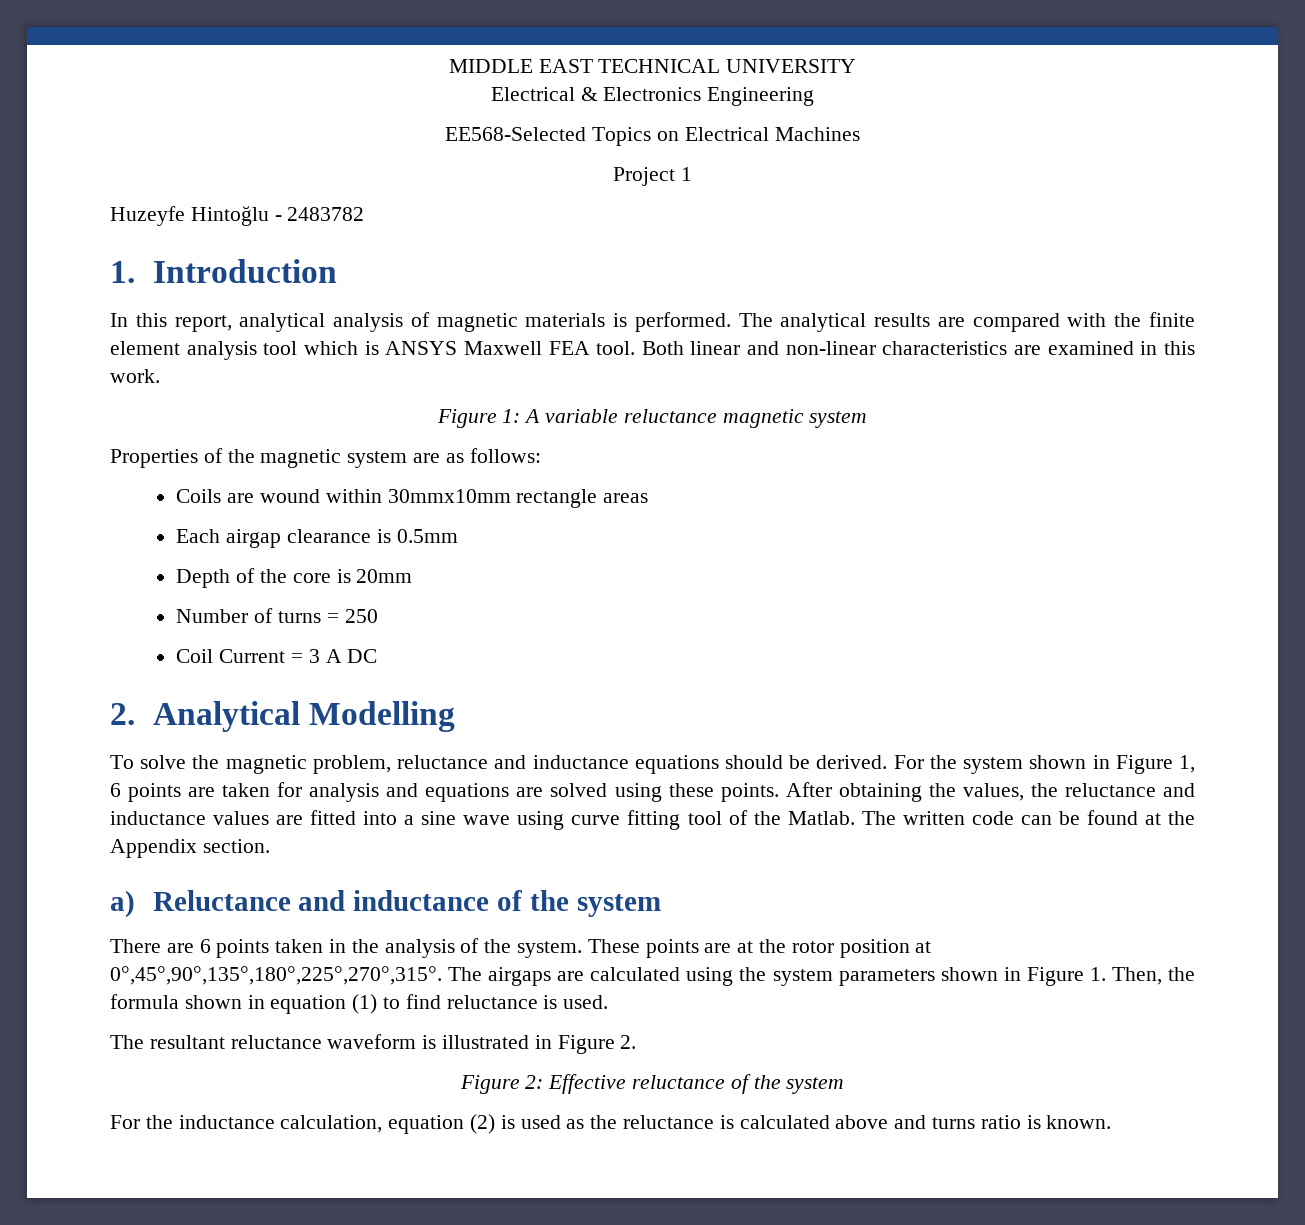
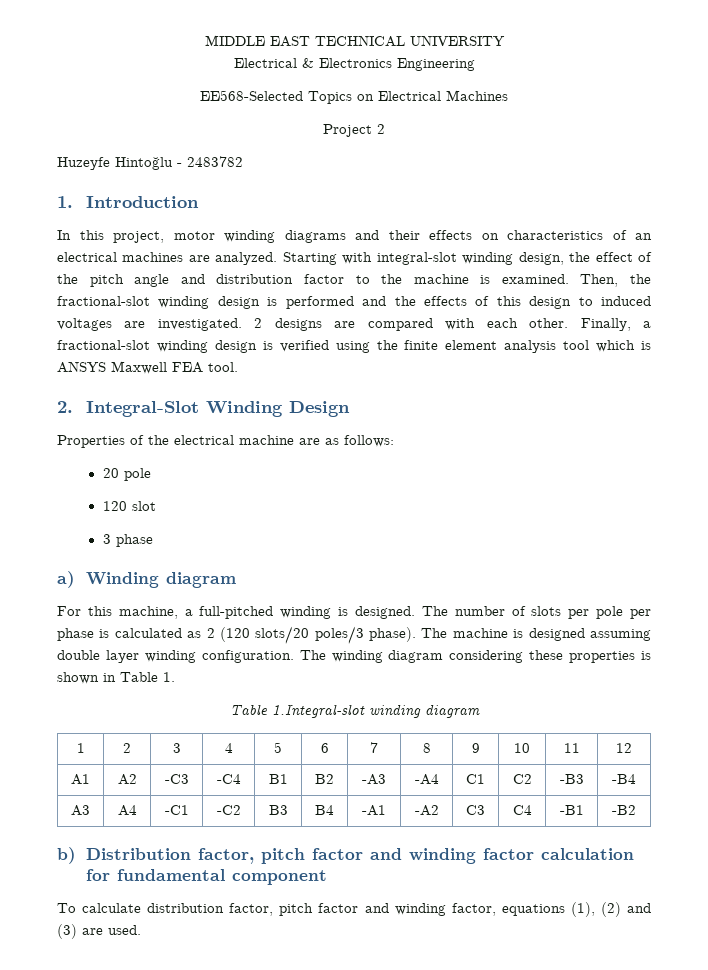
- Project 1
+ Project 2
- In this report, analytical analysis of magnetic materials is performed. The analytical results are compared with the finite element analysis tool which is ANSYS Maxwell FEA tool. Both linear and non-linear characteristics are examined in this work.
- Figure 1: A variable reluctance magnetic system
+ In this project, motor winding diagrams and their effects on characteristics of an electrical machines are analyzed. Starting with integral-slot winding design, the effect of the pitch angle and distribution factor to the machine is examined. Then, the fractional-slot winding design is performed and the effects of this design to induced voltages are investigated. 2 designs are compared with each other. Finally, a fractional-slot winding design is verified using the finite element analysis tool which is ANSYS Maxwell FEA tool.
+ 2. Integral-Slot Winding Design
- Properties of the magnetic system are as follows:
+ Properties of the electrical machine are as follows:
- Coils are wound within 30mmx10mm rectangle areas
- Each airgap clearance is 0.5mm
- Depth of the core is 20mm
- Number of turns = 250
- Coil Current = 3 A DC
- 2. Analytical Modelling
- To solve the magnetic problem, reluctance and inductance equations should be derived. For the system shown in Figure 1, 6 points are taken for analysis and equations are solved using these points. After obtaining the values, the reluctance and inductance values are fitted into a sine wave using curve fitting tool of the Matlab. The written code can be found at the Appendix section.
- a) Reluctance and inductance of the system
- There are 6 points taken in the analysis of the system. These points are at the rotor position at 0°,45°,90°,135°,180°,225°,270°,315°. The airgaps are calculated using the system parameters shown in Figure 1. Then, the formula shown in equation (1) to find reluctance is used.
- The resultant reluctance waveform is illustrated in Figure 2.
- Figure 2: Effective reluctance of the system
- For the inductance calculation, equation (2) is used as the reluctance is calculated above and turns ratio is known.
+ 20 pole
+ 120 slot
+ 3 phase
+ a) Winding diagram
+ For this machine, a full-pitched winding is designed. The number of slots per pole per phase is calculated as 2 (120 slots/20 poles/3 phase). The machine is designed assuming double layer winding configuration. The winding diagram considering these properties is shown in Table 1.
+ Table 1.Integral-slot winding diagram
+ 1 | 2 | 3 | 4 | 5 | 6 | 7 | 8 | 9 | 10 | 11 | 12
+ A1 | A2 | -C3 | -C4 | B1 | B2 | -A3 | -A4 | C1 | C2 | -B3 | -B4
+ A3 | A4 | -C1 | -C2 | B3 | B4 | -A1 | -A2 | C3 | C4 | -B1 | -B2
+ b) Distribution factor, pitch factor and winding factor calculation for fundamental component
+ To calculate distribution factor, pitch factor and winding factor, equations (1), (2) and (3) are used.

